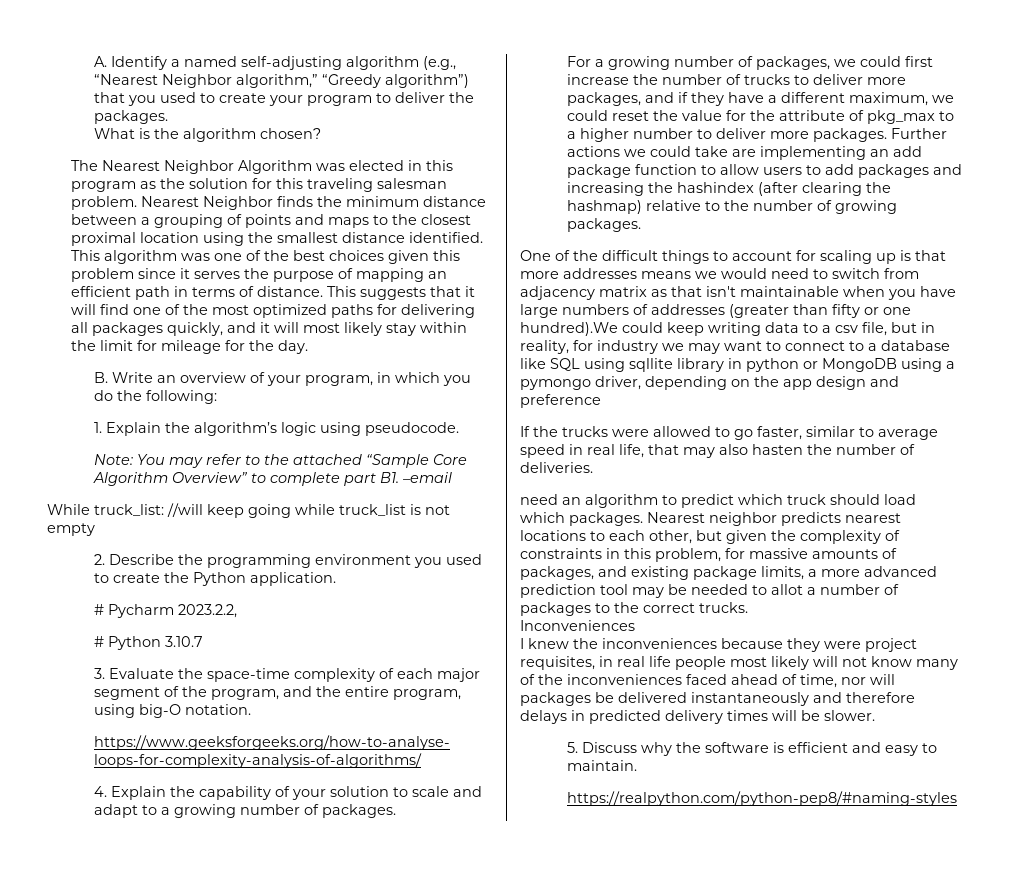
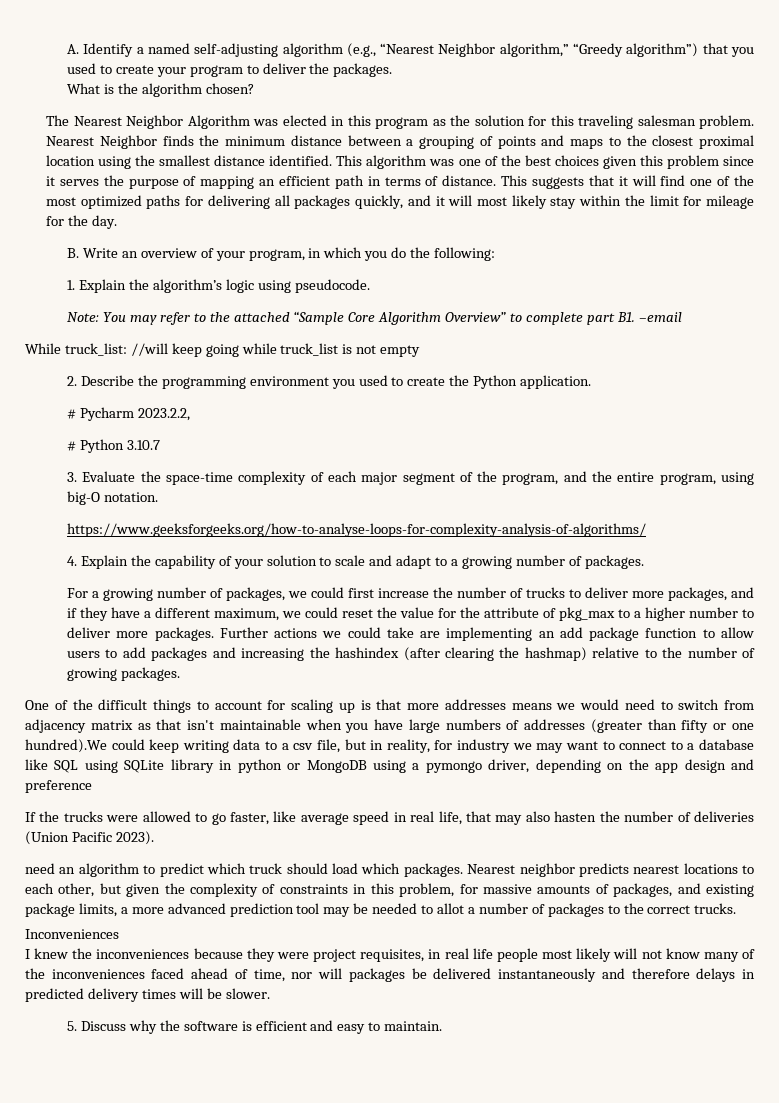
- One of the difficult things to account for scaling up is that more addresses means we would need to switch from adjacency matrix as that isn't maintainable when you have large numbers of addresses (greater than fifty or one hundred).We could keep writing data to a csv file, but in reality, for industry we may want to connect to a database like SQL using sqllite library in python or MongoDB using a pymongo driver, depending on the app design and preference
+ One of the difficult things to account for scaling up is that more addresses means we would need to switch from adjacency matrix as that isn't maintainable when you have large numbers of addresses (greater than fifty or one hundred).We could keep writing data to a csv file, but in reality, for industry we may want to connect to a database like SQL using SQLite library in python or MongoDB using a pymongo driver, depending on the app design and preference
- If the trucks were allowed to go faster, similar to average speed in real life, that may also hasten the number of deliveries.
+ If the trucks were allowed to go faster, like average speed in real life, that may also hasten the number of deliveries (Union Pacific 2023).
- https://realpython.com/python-pep8/#naming-styles

